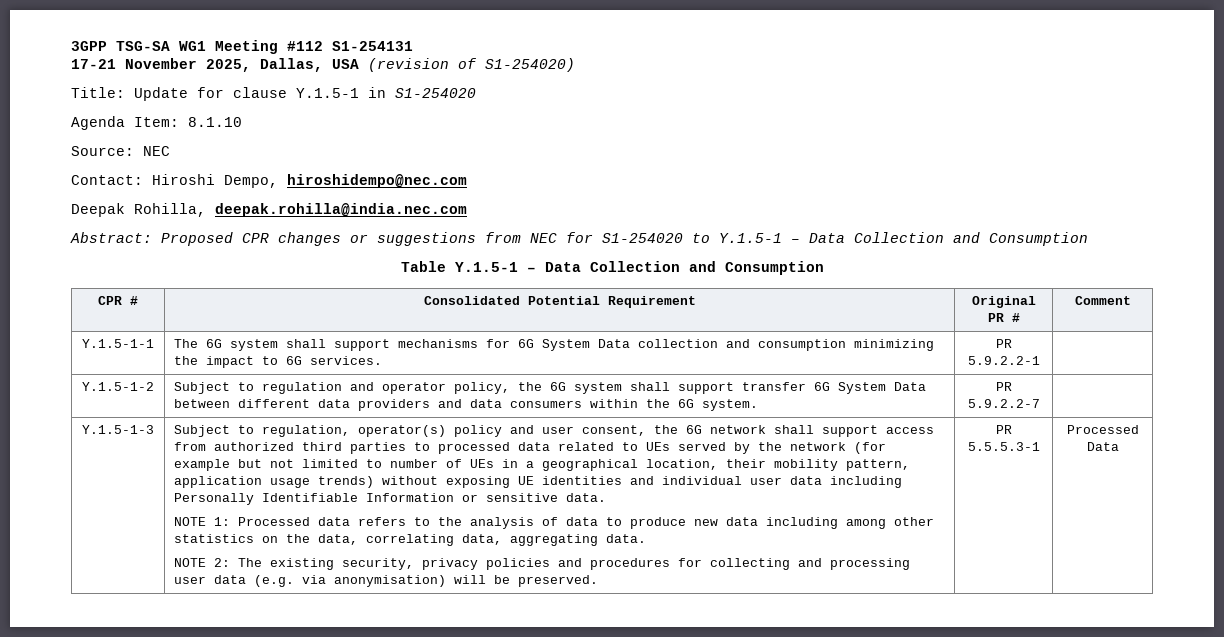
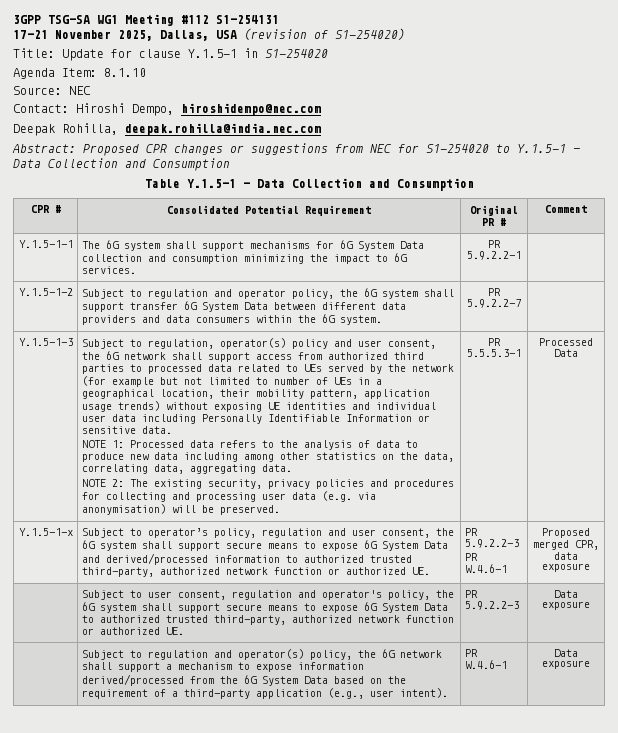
+ Y.1.5-1-x | Subject to operator’s policy, regulation and user consent, the 6G system shall support secure means to expose 6G System Data and derived/processed information to authorized trusted third-party, authorized network function or authorized UE. | PR 5.9.2.2-3
+ PR W.4.6-1 | Proposed merged CPR, data exposure
+ | Subject to user consent, regulation and operator's policy, the 6G system shall support secure means to expose 6G System Data to authorized trusted third-party, authorized network function or authorized UE. | PR 5.9.2.2-3 | Data exposure
+ | Subject to regulation and operator(s) policy, the 6G network shall support a mechanism to expose information derived/processed from the 6G System Data based on the requirement of a third-party application (e.g., user intent). | PR W.4.6-1 | Data exposure

